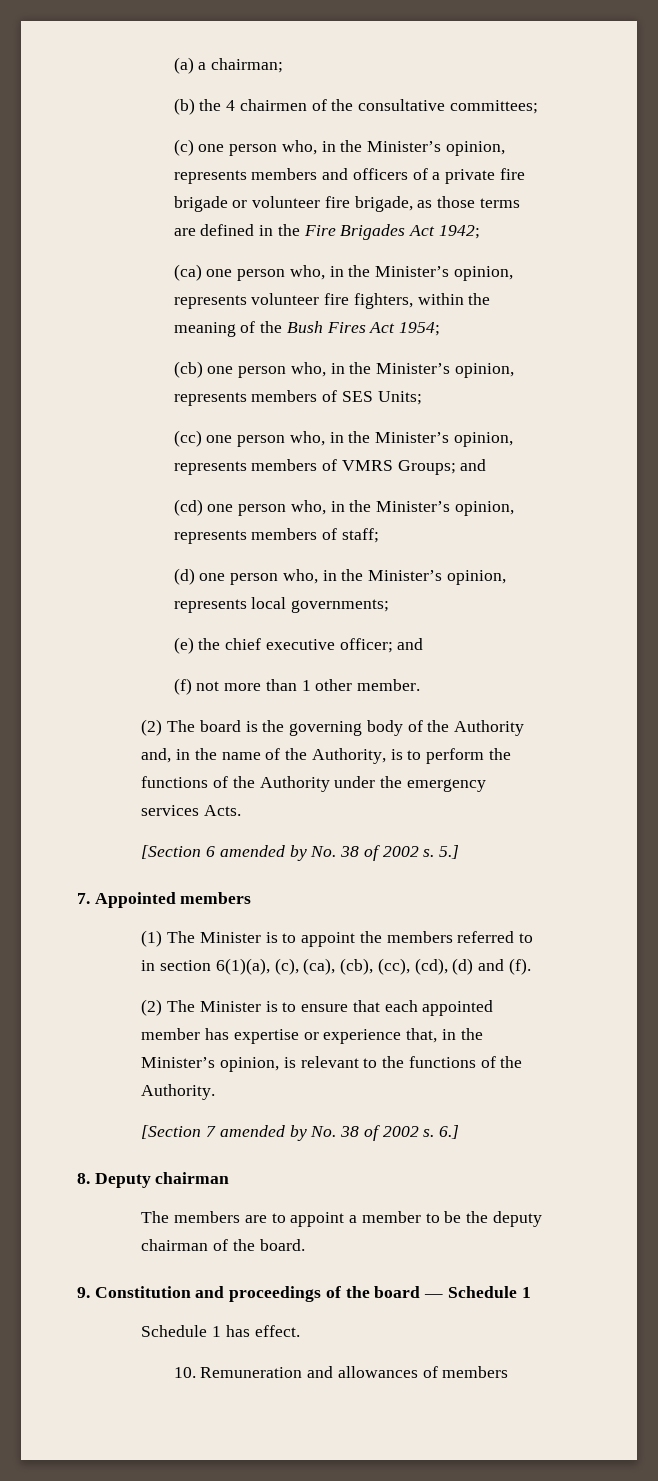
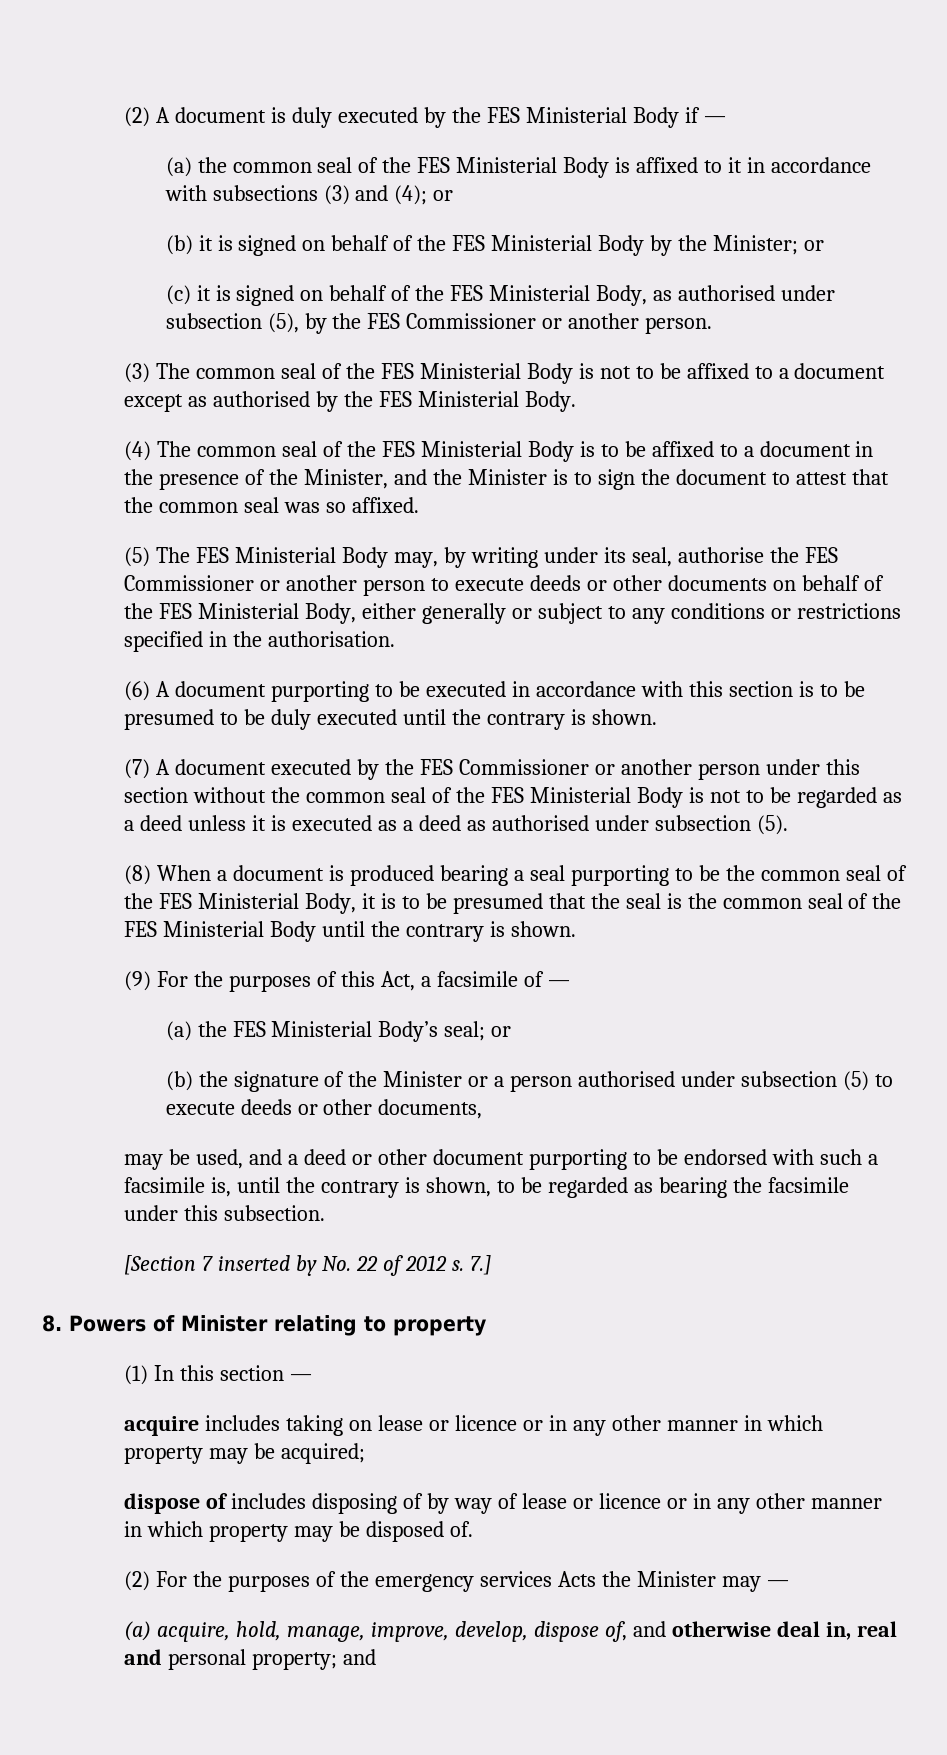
- (a) a chairman;
- (b) the 4 chairmen of the consultative committees;
- (c) one person who, in the Minister’s opinion, represents members and officers of a private fire brigade or volunteer fire brigade, as those terms are defined in the Fire Brigades Act 1942;
- (ca) one person who, in the Minister’s opinion, represents volunteer fire fighters, within the meaning of the Bush Fires Act 1954;
- (cb) one person who, in the Minister’s opinion, represents members of SES Units;
- (cc) one person who, in the Minister’s opinion, represents members of VMRS Groups; and
- (cd) one person who, in the Minister’s opinion, represents members of staff;
- (d) one person who, in the Minister’s opinion, represents local governments;
- (e) the chief executive officer; and
- (f) not more than 1 other member.
- (2) The board is the governing body of the Authority and, in the name of the Authority, is to perform the functions of the Authority under the emergency services Acts.
- [Section 6 amended by No. 38 of 2002 s. 5.]
- 7. Appointed members
- (1) The Minister is to appoint the members referred to in section 6(1)(a), (c), (ca), (cb), (cc), (cd), (d) and (f).
- (2) The Minister is to ensure that each appointed member has expertise or experience that, in the Minister’s opinion, is relevant to the functions of the Authority.
- [Section 7 amended by No. 38 of 2002 s. 6.]
- 8. Deputy chairman
- The members are to appoint a member to be the deputy chairman of the board.
- 9. Constitution and proceedings of the board — Schedule 1
- Schedule 1 has effect.
- 10. Remuneration and allowances of members
+ (2) A document is duly executed by the FES Ministerial Body if —
+ (a) the common seal of the FES Ministerial Body is affixed to it in accordance with subsections (3) and (4); or
+ (b) it is signed on behalf of the FES Ministerial Body by the Minister; or
+ (c) it is signed on behalf of the FES Ministerial Body, as authorised under subsection (5), by the FES Commissioner or another person.
+ (3) The common seal of the FES Ministerial Body is not to be affixed to a document except as authorised by the FES Ministerial Body.
+ (4) The common seal of the FES Ministerial Body is to be affixed to a document in the presence of the Minister, and the Minister is to sign the document to attest that the common seal was so affixed.
+ (5) The FES Ministerial Body may, by writing under its seal, authorise the FES Commissioner or another person to execute deeds or other documents on behalf of the FES Ministerial Body, either generally or subject to any conditions or restrictions specified in the authorisation.
+ (6) A document purporting to be executed in accordance with this section is to be presumed to be duly executed until the contrary is shown.
+ (7) A document executed by the FES Commissioner or another person under this section without the common seal of the FES Ministerial Body is not to be regarded as a deed unless it is executed as a deed as authorised under subsection (5).
+ (8) When a document is produced bearing a seal purporting to be the common seal of the FES Ministerial Body, it is to be presumed that the seal is the common seal of the FES Ministerial Body until the contrary is shown.
+ (9) For the purposes of this Act, a facsimile of —
+ (a) the FES Ministerial Body’s seal; or
+ (b) the signature of the Minister or a person authorised under subsection (5) to execute deeds or other documents,
+ may be used, and a deed or other document purporting to be endorsed with such a facsimile is, until the contrary is shown, to be regarded as bearing the facsimile under this subsection.
+ [Section 7 inserted by No. 22 of 2012 s. 7.]
+ 8. Powers of Minister relating to property
+ (1) In this section —
+ acquire includes taking on lease or licence or in any other manner in which property may be acquired;
+ dispose of includes disposing of by way of lease or licence or in any other manner in which property may be disposed of.
+ (2) For the purposes of the emergency services Acts the Minister may —
+ (a) acquire, hold, manage, improve, develop, dispose of, and otherwise deal in, real and personal property; and

